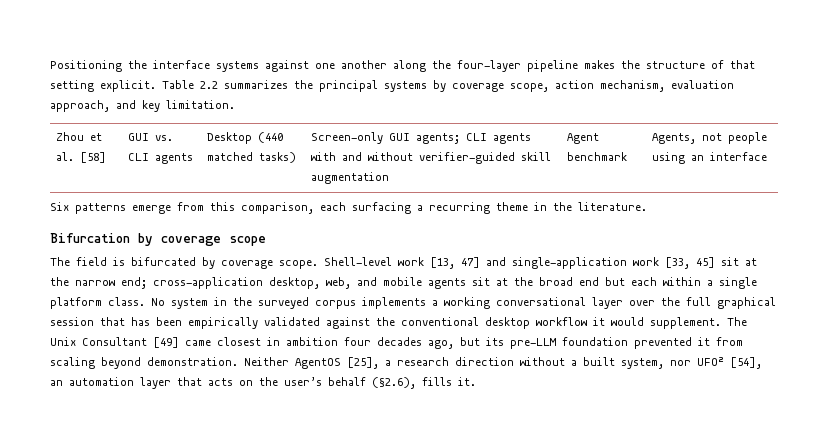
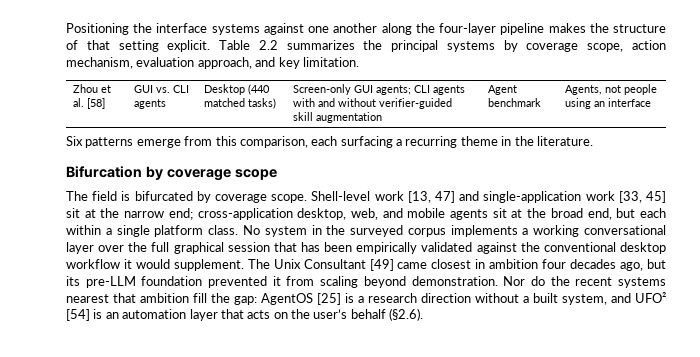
- Shell-level work [13, 47] and single-application work [33, 45] sit at the narrow end; cross-application desktop, web, and mobile agents sit at the broad end but each within a single platform class.
+ Shell-level work [13, 47] and single-application work [33, 45] sit at the narrow end; cross-application desktop, web, and mobile agents sit at the broad end, but each within a single platform class.
- Neither AgentOS [25], a research direction without a built system, nor UFO² [54], an automation layer that acts on the user’s behalf (§2.6), fills it.
+ Nor do the recent systems nearest that ambition fill the gap: AgentOS [25] is a research direction without a built system, and UFO² [54] is an automation layer that acts on the user’s behalf (§2.6).

